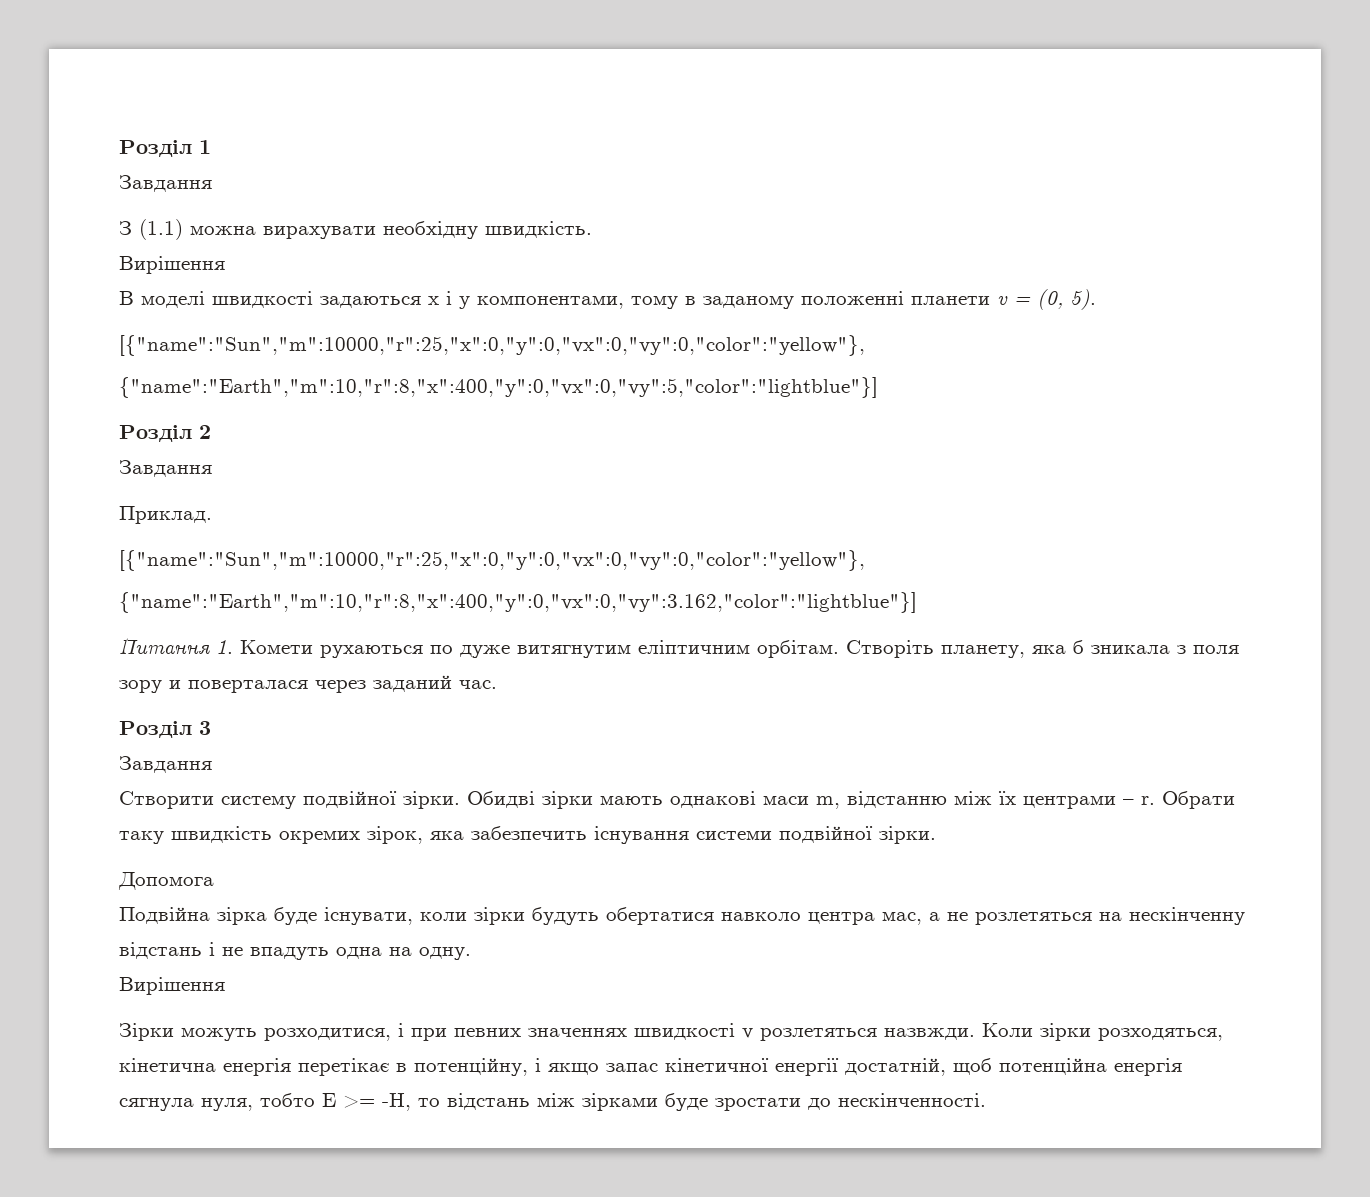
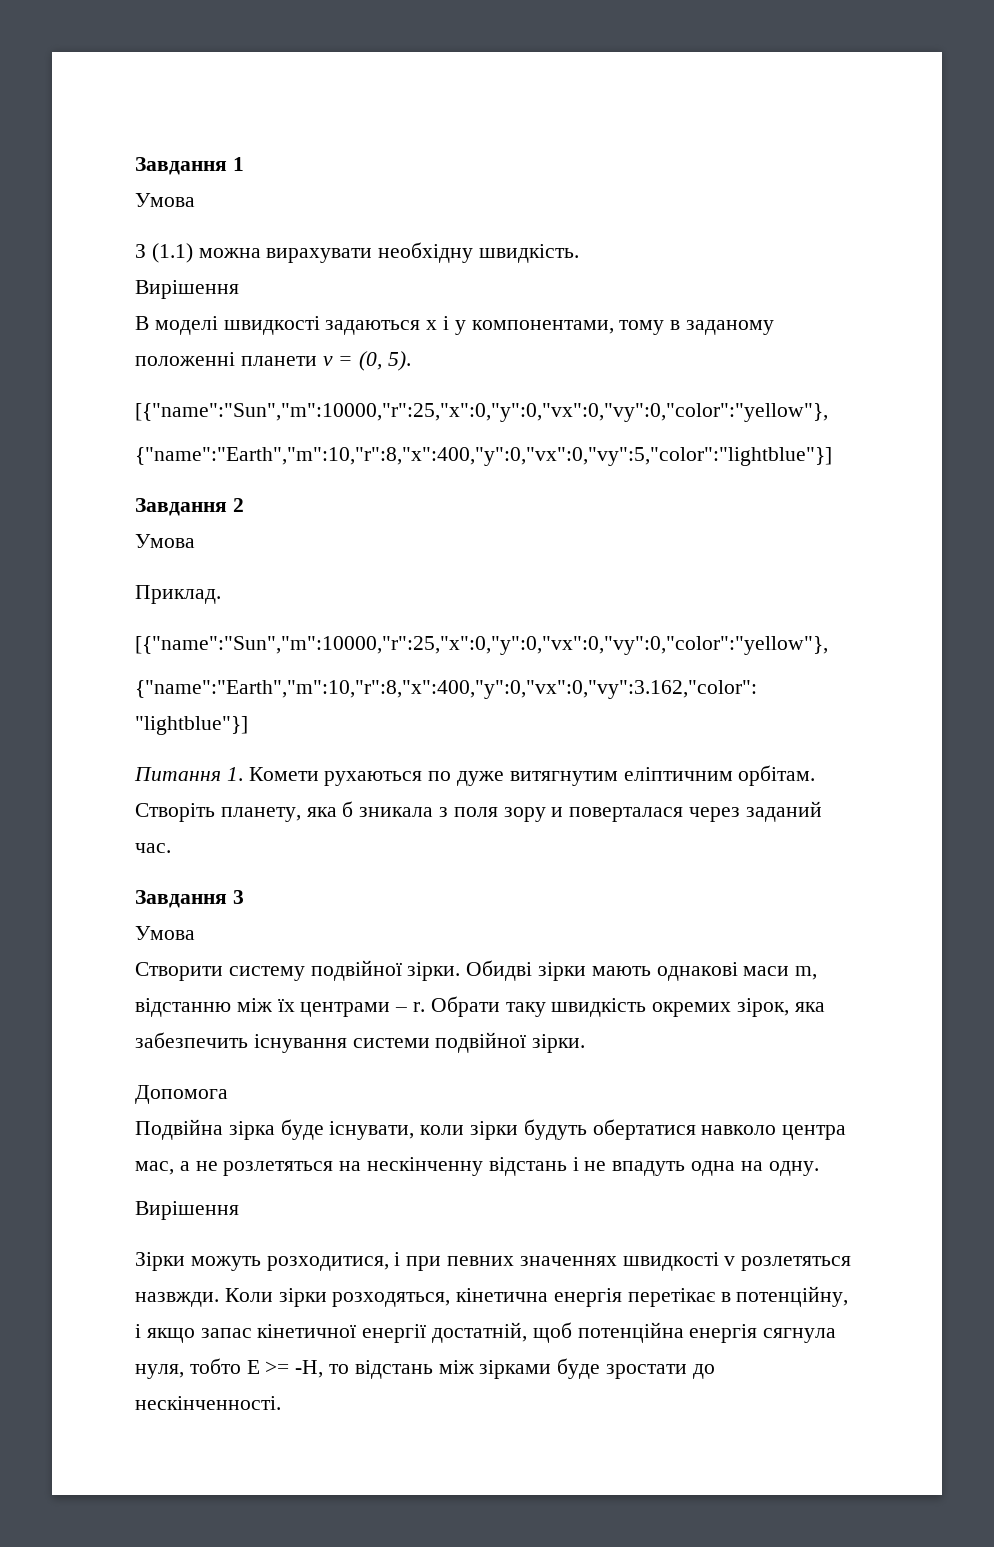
- Розділ 1
- Завдання
+ Завдання 1
+ Умова
- Розділ 2
- Завдання
+ Завдання 2
+ Умова
- Розділ 3
- Завдання
+ Завдання 3
+ Умова

